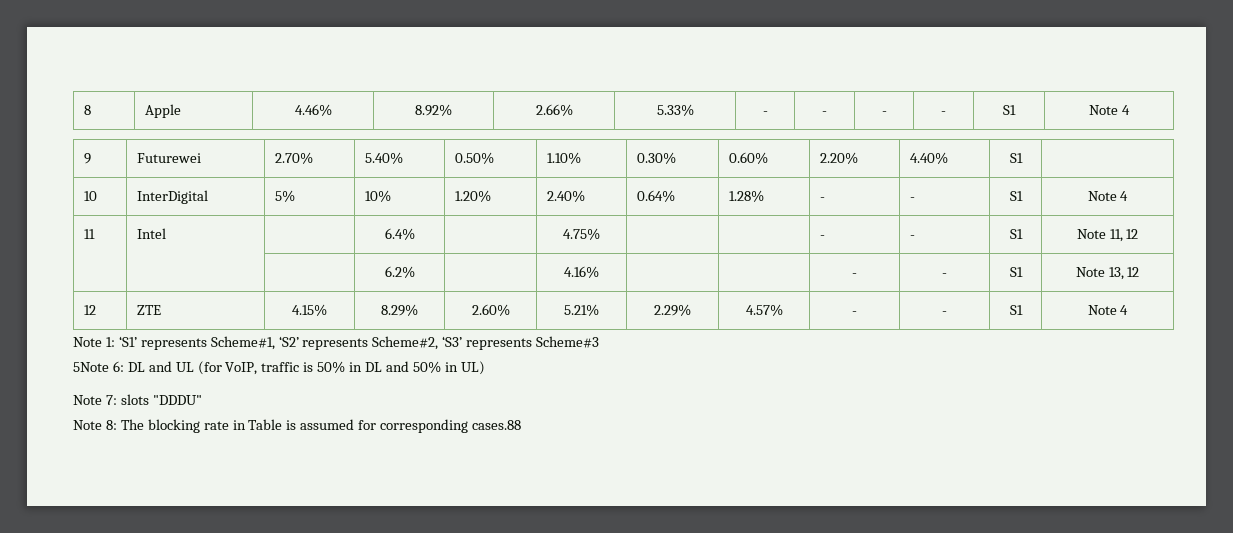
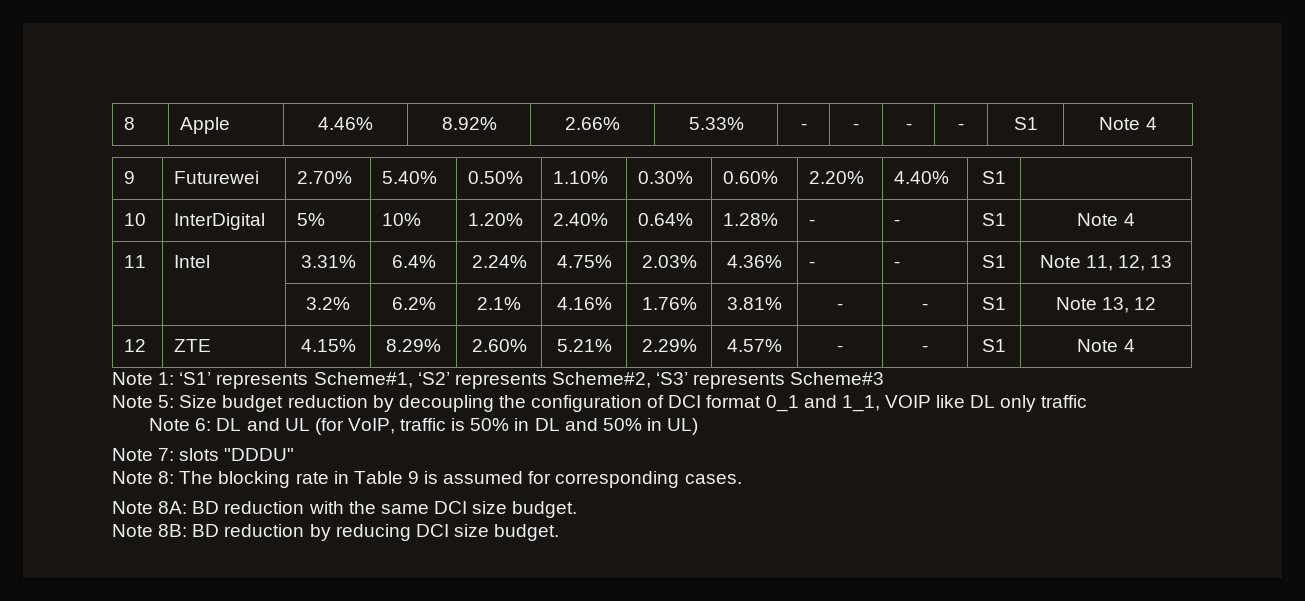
- 11 | Intel | | 6.4% | | 4.75% | | | - | - | S1 | Note 11, 12
- | | | 6.2% | | 4.16% | | | - | - | S1 | Note 13, 12
+ 11 | Intel | 3.31% | 6.4% | 2.24% | 4.75% | 2.03% | 4.36% | - | - | S1 | Note 11, 12, 13
+ | | 3.2% | 6.2% | 2.1% | 4.16% | 1.76% | 3.81% | - | - | S1 | Note 13, 12
- 5Note 6: DL and UL (for VoIP, traffic is 50% in DL and 50% in UL)
+ Note 5: Size budget reduction by decoupling the configuration of DCI format 0_1 and 1_1, VOIP like DL only traffic
+ Note 6: DL and UL (for VoIP, traffic is 50% in DL and 50% in UL)
- Note 8: The blocking rate in Table is assumed for corresponding cases.88
+ Note 8: The blocking rate in Table 9 is assumed for corresponding cases.
+ Note 8A: BD reduction with the same DCI size budget.
+ Note 8B: BD reduction by reducing DCI size budget.

